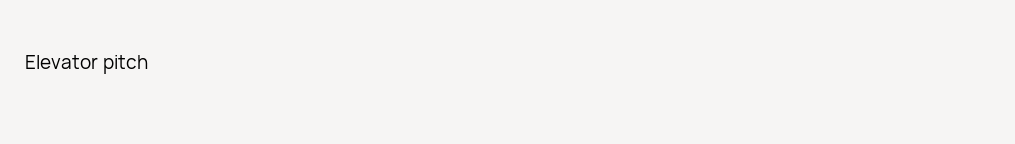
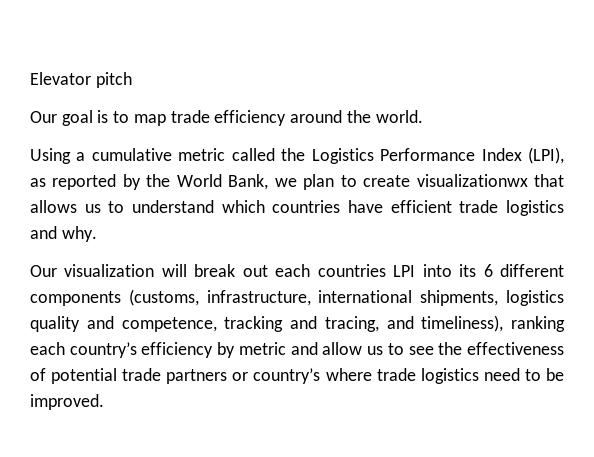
+ Our goal is to map trade efficiency around the world.
+ Using a cumulative metric called the Logistics Performance Index (LPI), as reported by the World Bank, we plan to create visualizationwx that allows us to understand which countries have efficient trade logistics and why.
+ Our visualization will break out each countries LPI into its 6 different components (customs, infrastructure, international shipments, logistics quality and competence, tracking and tracing, and timeliness), ranking each country’s efficiency by metric and allow us to see the effectiveness of potential trade partners or country’s where trade logistics need to be improved.

